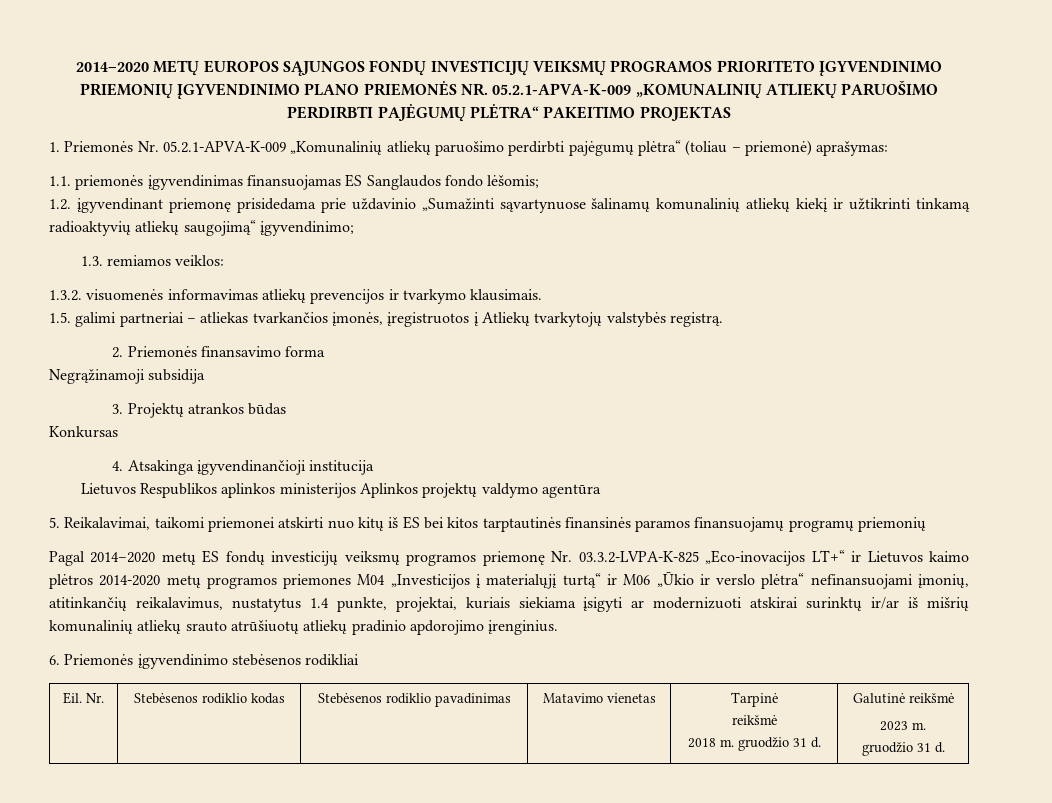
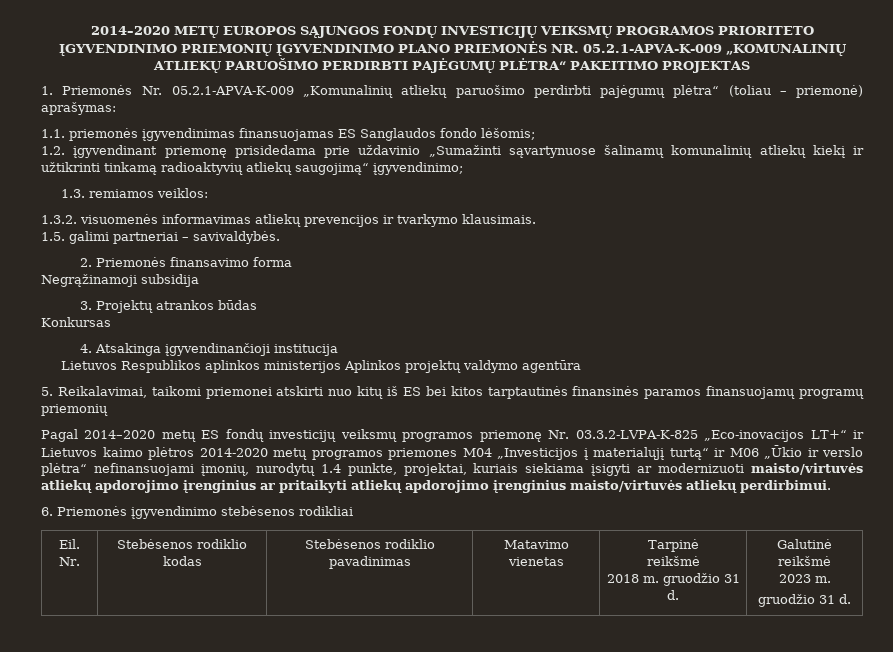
- 1.5. galimi partneriai – atliekas tvarkančios įmonės, įregistruotos į Atliekų tvarkytojų valstybės registrą.
+ 1.5. galimi partneriai – savivaldybės.
- Pagal 2014–2020 metų ES fondų investicijų veiksmų programos priemonę Nr. 03.3.2-LVPA-K-825 „Eco-inovacijos LT+“ ir Lietuvos kaimo plėtros 2014-2020 metų programos priemones M04 „Investicijos į materialųjį turtą“ ir M06 „Ūkio ir verslo plėtra“ nefinansuojami įmonių, atitinkančių reikalavimus, nustatytus 1.4 punkte, projektai, kuriais siekiama įsigyti ar modernizuoti atskirai surinktų ir/ar iš mišrių komunalinių atliekų srauto atrūšiuotų atliekų pradinio apdorojimo įrenginius.
+ Pagal 2014–2020 metų ES fondų investicijų veiksmų programos priemonę Nr. 03.3.2-LVPA-K-825 „Eco-inovacijos LT+“ ir Lietuvos kaimo plėtros 2014-2020 metų programos priemones M04 „Investicijos į materialųjį turtą“ ir M06 „Ūkio ir verslo plėtra“ nefinansuojami įmonių, nurodytų 1.4 punkte, projektai, kuriais siekiama įsigyti ar modernizuoti maisto/virtuvės atliekų apdorojimo įrenginius ar pritaikyti atliekų apdorojimo įrenginius maisto/virtuvės atliekų perdirbimui.

